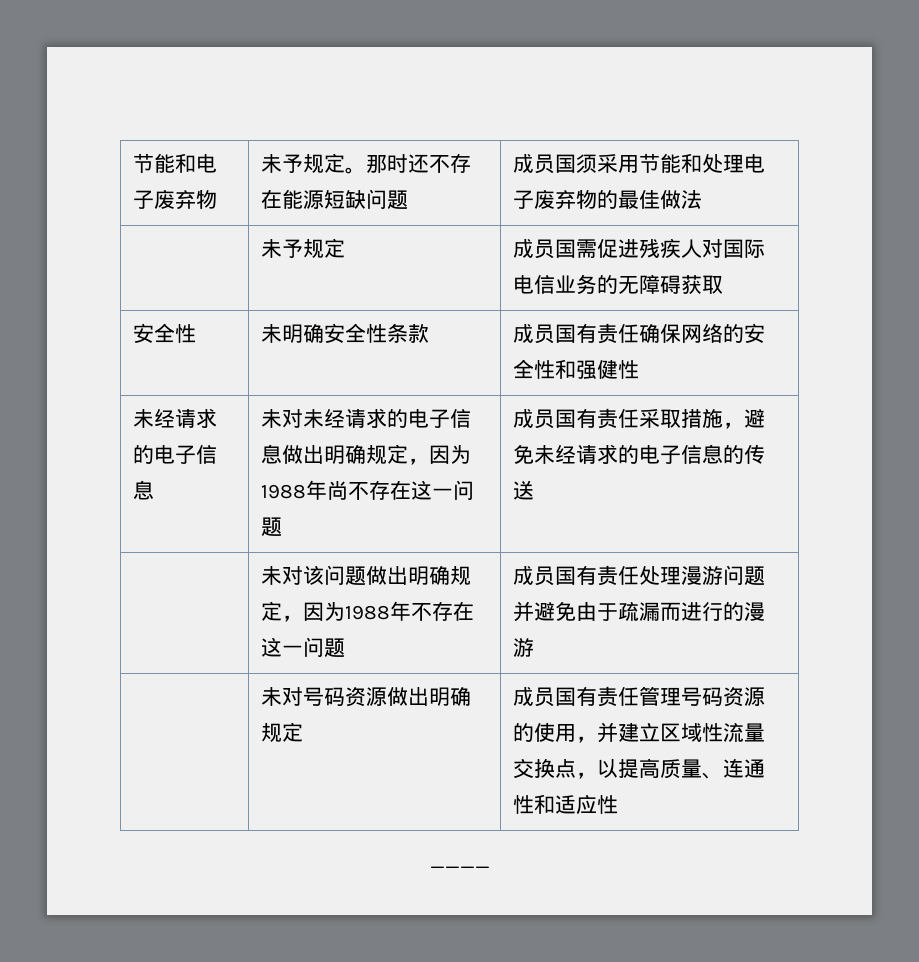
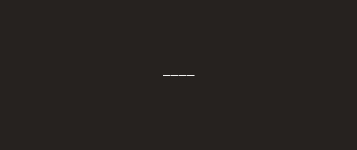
- 节能和电子废弃物 | 未予规定。那时还不存在能源短缺问题 | 成员国须采用节能和处理电子废弃物的最佳做法
- | 未予规定 | 成员国需促进残疾人对国际电信业务的无障碍获取
- 安全性 | 未明确安全性条款 | 成员国有责任确保网络的安全性和强健性
- 未经请求的电子信息 | 未对未经请求的电子信息做出明确规定，因为1988年尚不存在这一问题 | 成员国有责任采取措施，避免未经请求的电子信息的传送
- | 未对该问题做出明确规定，因为1988年不存在这一问题 | 成员国有责任处理漫游问题并避免由于疏漏而进行的漫游
- | 未对号码资源做出明确规定 | 成员国有责任管理号码资源的使用，并建立区域性流量交换点，以提高质量、连通性和适应性

